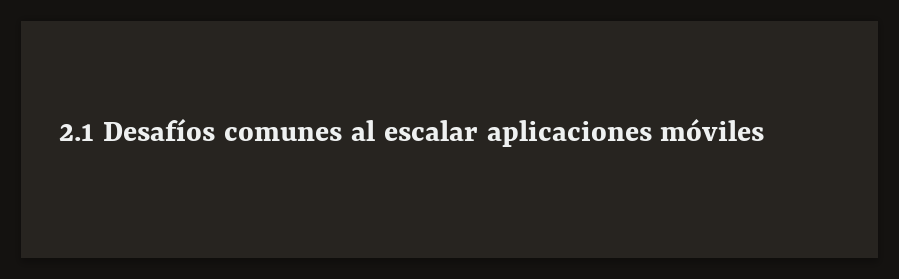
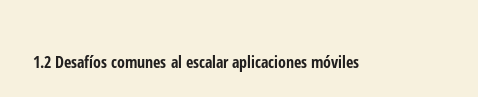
- 2.1 Desafíos comunes al escalar aplicaciones móviles
+ 1.2 Desafíos comunes al escalar aplicaciones móviles

